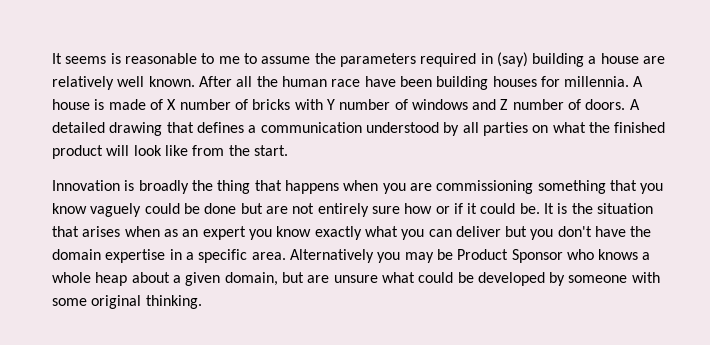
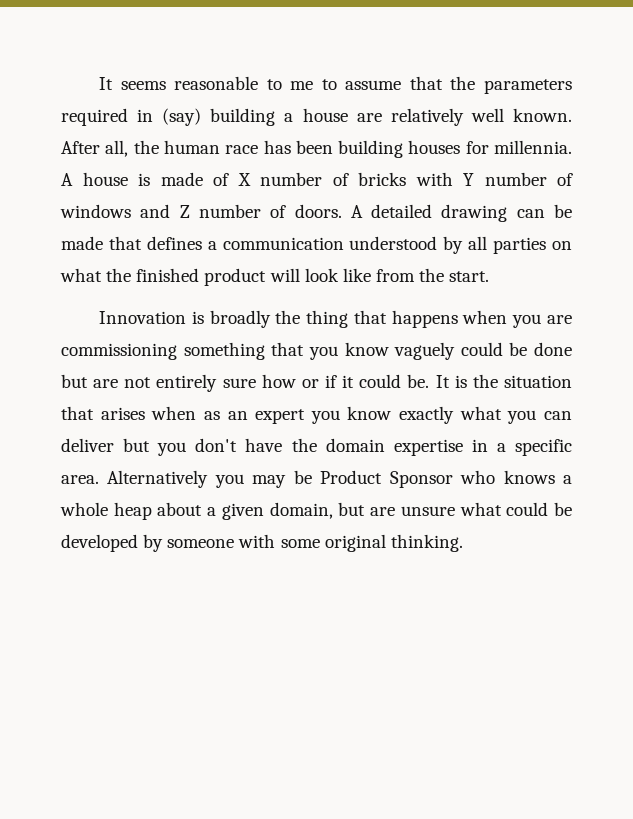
- It seems is reasonable to me to assume the parameters required in (say) building a house are relatively well known.
+ It seems reasonable to me to assume that the parameters required in (say) building a house are relatively well known.
- After all the human race have been building houses for millennia.
+ After all, the human race has been building houses for millennia.
- A detailed drawing that defines a communication understood by all parties on what the finished product will look like from the start.
+ A detailed drawing can be made that defines a communication understood by all parties on what the finished product will look like from the start.

